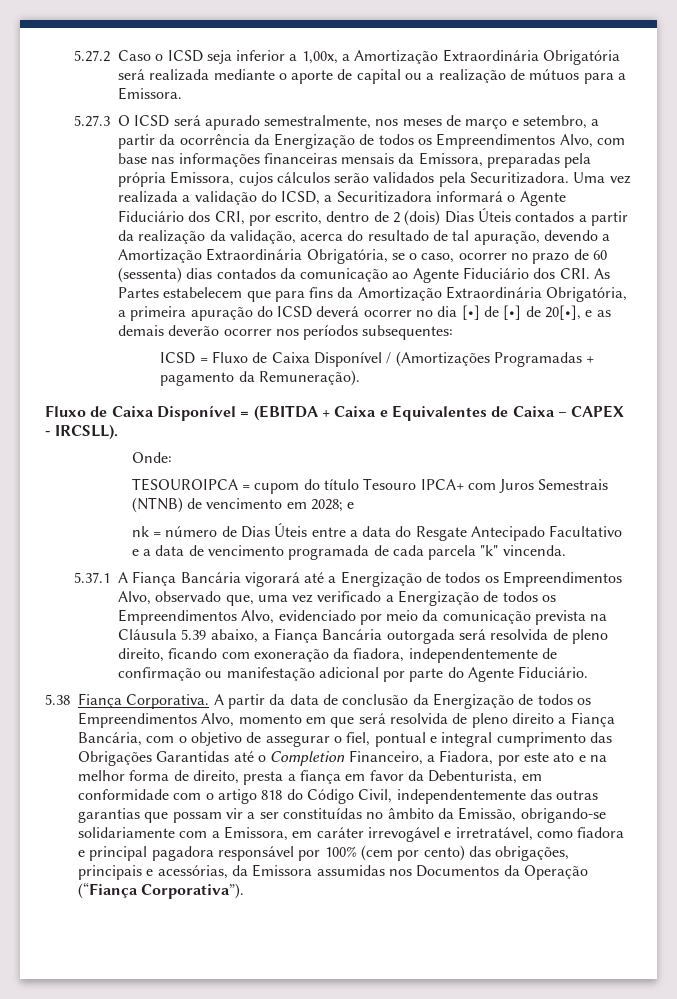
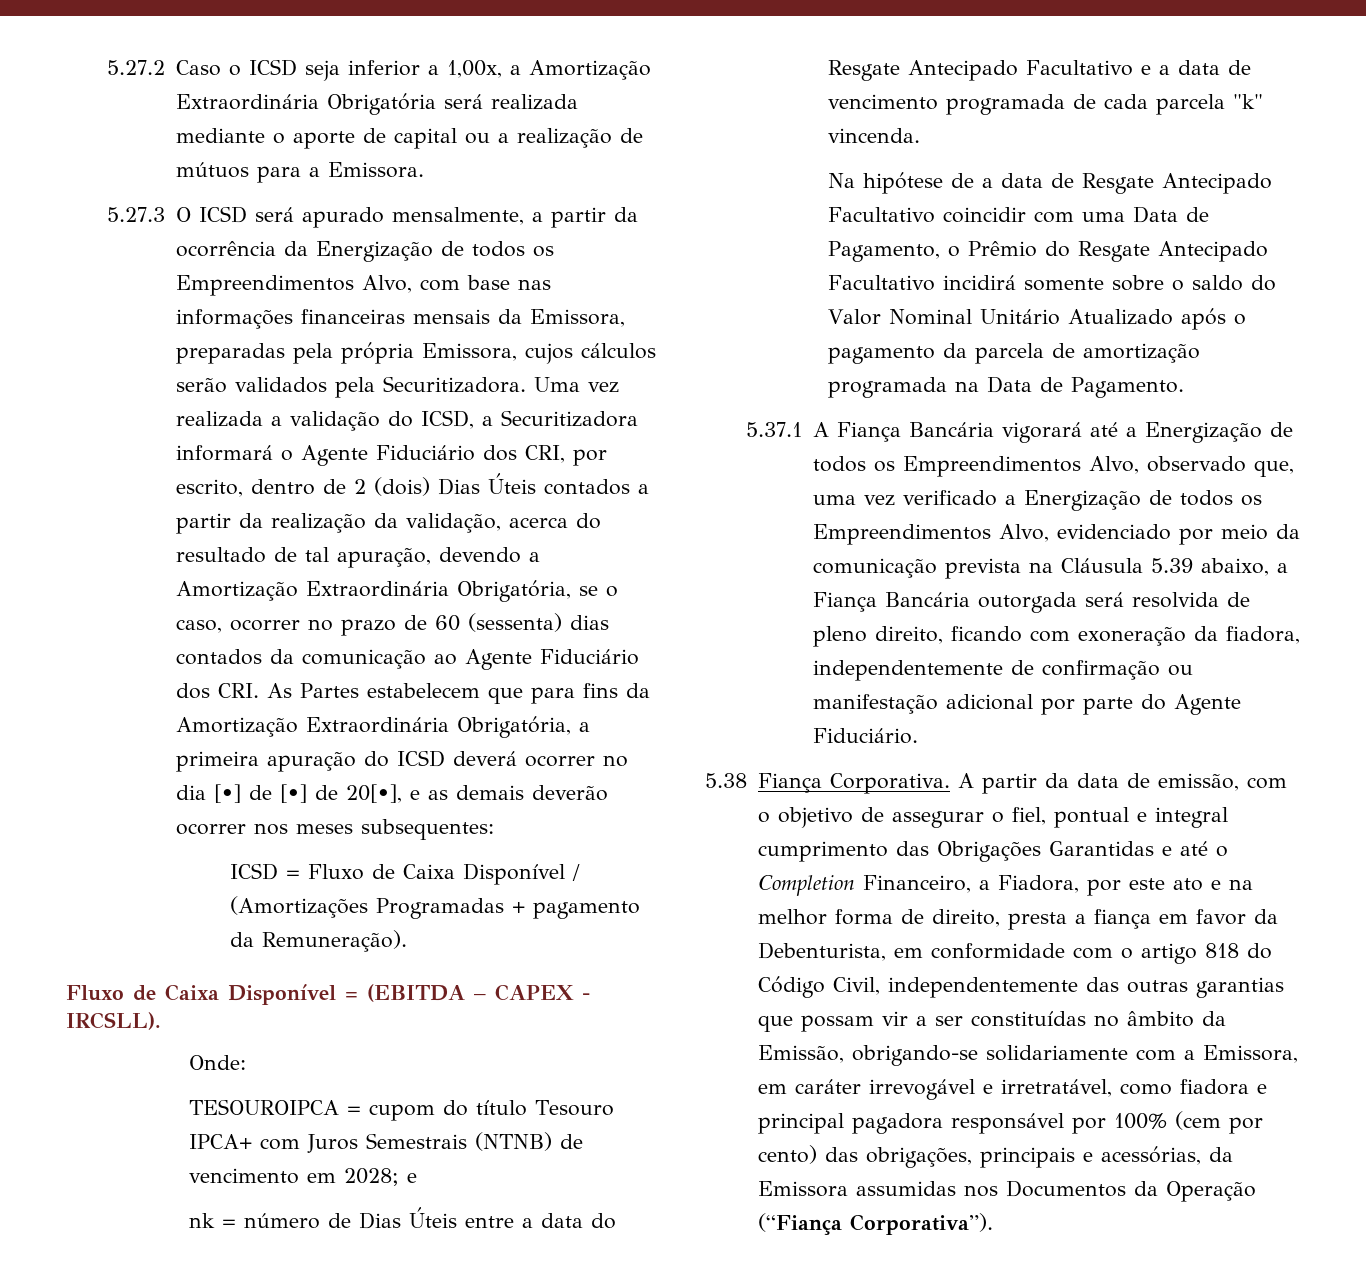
- 5.27.3 O ICSD será apurado semestralmente, nos meses de março e setembro, a partir da ocorrência da Energização de todos os Empreendimentos Alvo, com base nas informações financeiras mensais da Emissora, preparadas pela própria Emissora, cujos cálculos serão validados pela Securitizadora.
+ 5.27.3 O ICSD será apurado mensalmente, a partir da ocorrência da Energização de todos os Empreendimentos Alvo, com base nas informações financeiras mensais da Emissora, preparadas pela própria Emissora, cujos cálculos serão validados pela Securitizadora.
- Uma vez realizada a validação do ICSD, a Securitizadora informará o Agente Fiduciário dos CRI, por escrito, dentro de 2 (dois) Dias Úteis contados a partir da realização da validação, acerca do resultado de tal apuração, devendo a Amortização Extraordinária Obrigatória, se o caso, ocorrer no prazo de 60 (sessenta) dias contados da comunicação ao Agente Fiduciário dos CRI. As Partes estabelecem que para fins da Amortização Extraordinária Obrigatória, a primeira apuração do ICSD deverá ocorrer no dia [•] de [•] de 20[•], e as demais deverão ocorrer nos períodos subsequentes:
+ Uma vez realizada a validação do ICSD, a Securitizadora informará o Agente Fiduciário dos CRI, por escrito, dentro de 2 (dois) Dias Úteis contados a partir da realização da validação, acerca do resultado de tal apuração, devendo a Amortização Extraordinária Obrigatória, se o caso, ocorrer no prazo de 60 (sessenta) dias contados da comunicação ao Agente Fiduciário dos CRI. As Partes estabelecem que para fins da Amortização Extraordinária Obrigatória, a primeira apuração do ICSD deverá ocorrer no dia [•] de [•] de 20[•], e as demais deverão ocorrer nos meses subsequentes:
- Fluxo de Caixa Disponível = (EBITDA + Caixa e Equivalentes de Caixa – CAPEX - IRCSLL).
+ Fluxo de Caixa Disponível = (EBITDA – CAPEX - IRCSLL).
+ Na hipótese de a data de Resgate Antecipado Facultativo coincidir com uma Data de Pagamento, o Prêmio do Resgate Antecipado Facultativo incidirá somente sobre o saldo do Valor Nominal Unitário Atualizado após o pagamento da parcela de amortização programada na Data de Pagamento.
- A partir da data de conclusão da Energização de todos os Empreendimentos Alvo, momento em que será resolvida de pleno direito a Fiança Bancária, com o objetivo de assegurar o fiel, pontual e integral cumprimento das Obrigações Garantidas até o Completion Financeiro, a Fiadora, por este ato e na melhor forma de direito, presta a fiança em favor da Debenturista, em conformidade com o artigo 818 do Código Civil, independentemente das outras garantias que possam vir a ser constituídas no âmbito da Emissão, obrigando-se solidariamente com a Emissora, em caráter irrevogável e irretratável, como fiadora e principal pagadora responsável por 100% (cem por cento) das obrigações, principais e acessórias, da Emissora assumidas nos Documentos da Operação (“Fiança Corporativa”).
+ A partir da data de emissão, com o objetivo de assegurar o fiel, pontual e integral cumprimento das Obrigações Garantidas e até o Completion Financeiro, a Fiadora, por este ato e na melhor forma de direito, presta a fiança em favor da Debenturista, em conformidade com o artigo 818 do Código Civil, independentemente das outras garantias que possam vir a ser constituídas no âmbito da Emissão, obrigando-se solidariamente com a Emissora, em caráter irrevogável e irretratável, como fiadora e principal pagadora responsável por 100% (cem por cento) das obrigações, principais e acessórias, da Emissora assumidas nos Documentos da Operação (“Fiança Corporativa”).

